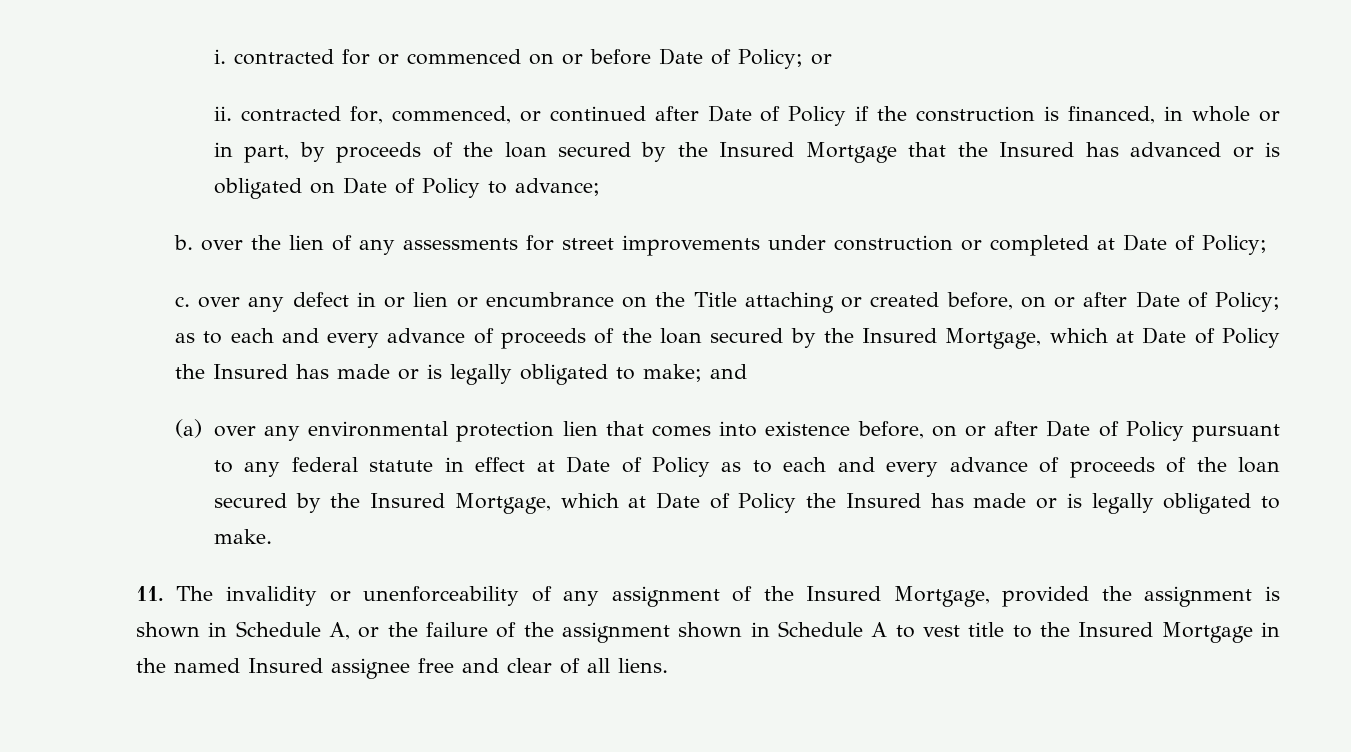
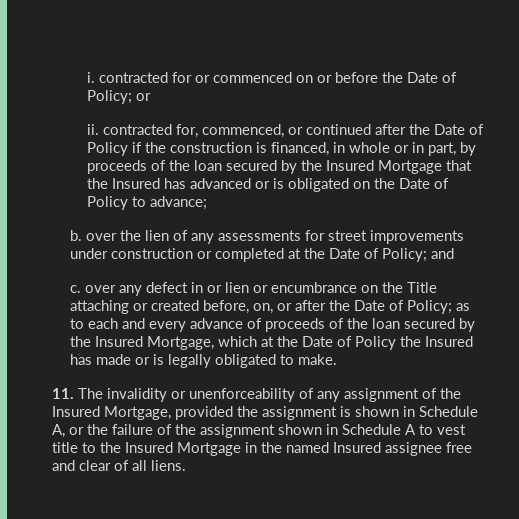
- i. contracted for or commenced on or before Date of Policy; or
+ i. contracted for or commenced on or before the Date of Policy; or
- ii. contracted for, commenced, or continued after Date of Policy if the construction is financed, in whole or in part, by proceeds of the loan secured by the Insured Mortgage that the Insured has advanced or is obligated on Date of Policy to advance;
+ ii. contracted for, commenced, or continued after the Date of Policy if the construction is financed, in whole or in part, by proceeds of the loan secured by the Insured Mortgage that the Insured has advanced or is obligated on the Date of Policy to advance;
- b. over the lien of any assessments for street improvements under construction or completed at Date of Policy;
+ b. over the lien of any assessments for street improvements under construction or completed at the Date of Policy; and
- c. over any defect in or lien or encumbrance on the Title attaching or created before, on or after Date of Policy; as to each and every advance of proceeds of the loan secured by the Insured Mortgage, which at Date of Policy the Insured has made or is legally obligated to make; and
- (a) over any environmental protection lien that comes into existence before, on or after Date of Policy pursuant to any federal statute in effect at Date of Policy as to each and every advance of proceeds of the loan secured by the Insured Mortgage, which at Date of Policy the Insured has made or is legally obligated to make.
+ c. over any defect in or lien or encumbrance on the Title attaching or created before, on, or after the Date of Policy; as to each and every advance of proceeds of the loan secured by the Insured Mortgage, which at the Date of Policy the Insured has made or is legally obligated to make.

